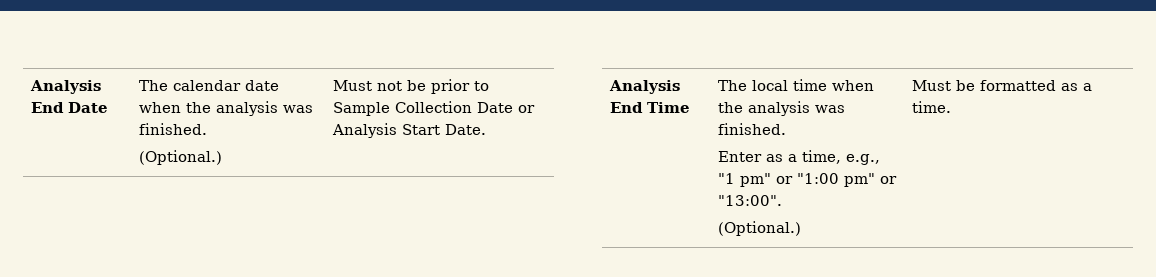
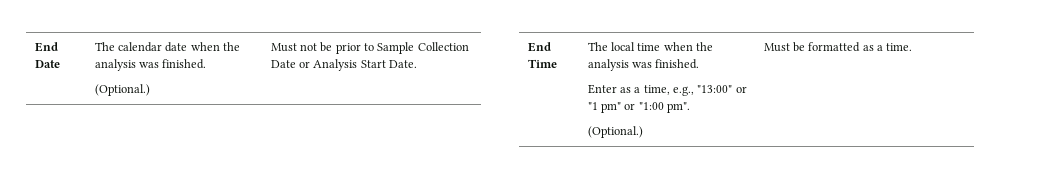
- Analysis End Date | The calendar date when the analysis was finished.
+ End Date | The calendar date when the analysis was finished.
- Analysis End Time | The local time when the analysis was finished.
- Enter as a time, e.g., "1 pm" or "1:00 pm" or "13:00".
+ End Time | The local time when the analysis was finished.
+ Enter as a time, e.g., "13:00" or "1 pm" or "1:00 pm".

